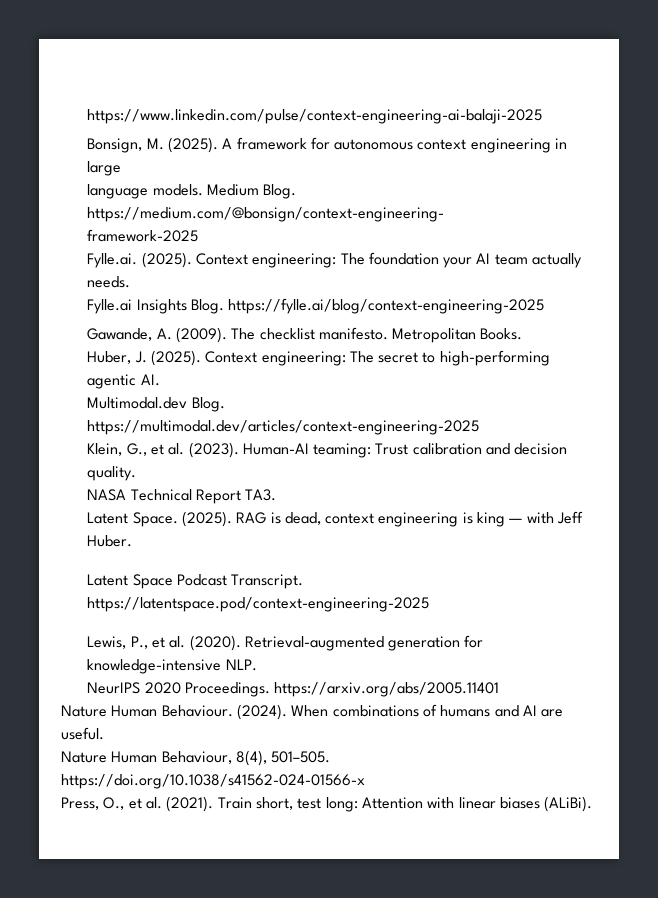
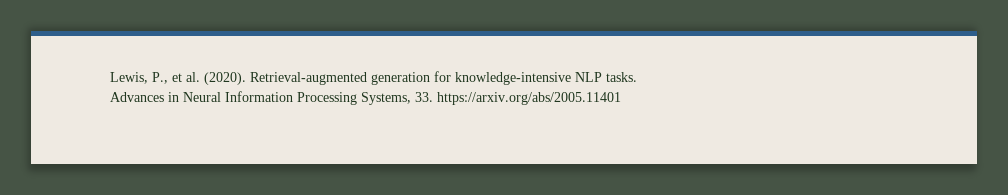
- https://www.linkedin.com/pulse/context-engineering-ai-balaji-2025
- Bonsign, M. (2025). A framework for autonomous context engineering in large
- language models. Medium Blog. https://medium.com/@bonsign/context-engineering-
- framework-2025
- Fylle.ai. (2025). Context engineering: The foundation your AI team actually needs.
- Fylle.ai Insights Blog. https://fylle.ai/blog/context-engineering-2025
- Gawande, A. (2009). The checklist manifesto. Metropolitan Books.
- Huber, J. (2025). Context engineering: The secret to high-performing agentic AI.
- Multimodal.dev Blog. https://multimodal.dev/articles/context-engineering-2025
- Klein, G., et al. (2023). Human-AI teaming: Trust calibration and decision quality.
- NASA Technical Report TA3.
- Latent Space. (2025). RAG is dead, context engineering is king — with Jeff Huber.
- Latent Space Podcast Transcript. https://latentspace.pod/context-engineering-2025
- Retrieval-augmented generation for knowledge-intensive NLP.
- NeurIPS 2020 Proceedings. https://arxiv.org/abs/2005.11401
- Nature Human Behaviour. (2024). When combinations of humans and AI are useful.
- Nature Human Behaviour, 8(4), 501–505. https://doi.org/10.1038/s41562-024-01566-x
- Press, O., et al. (2021). Train short, test long: Attention with linear biases (ALiBi).
+ Retrieval-augmented generation for knowledge-intensive NLP tasks.
+ Advances in Neural Information Processing Systems, 33. https://arxiv.org/abs/2005.11401

